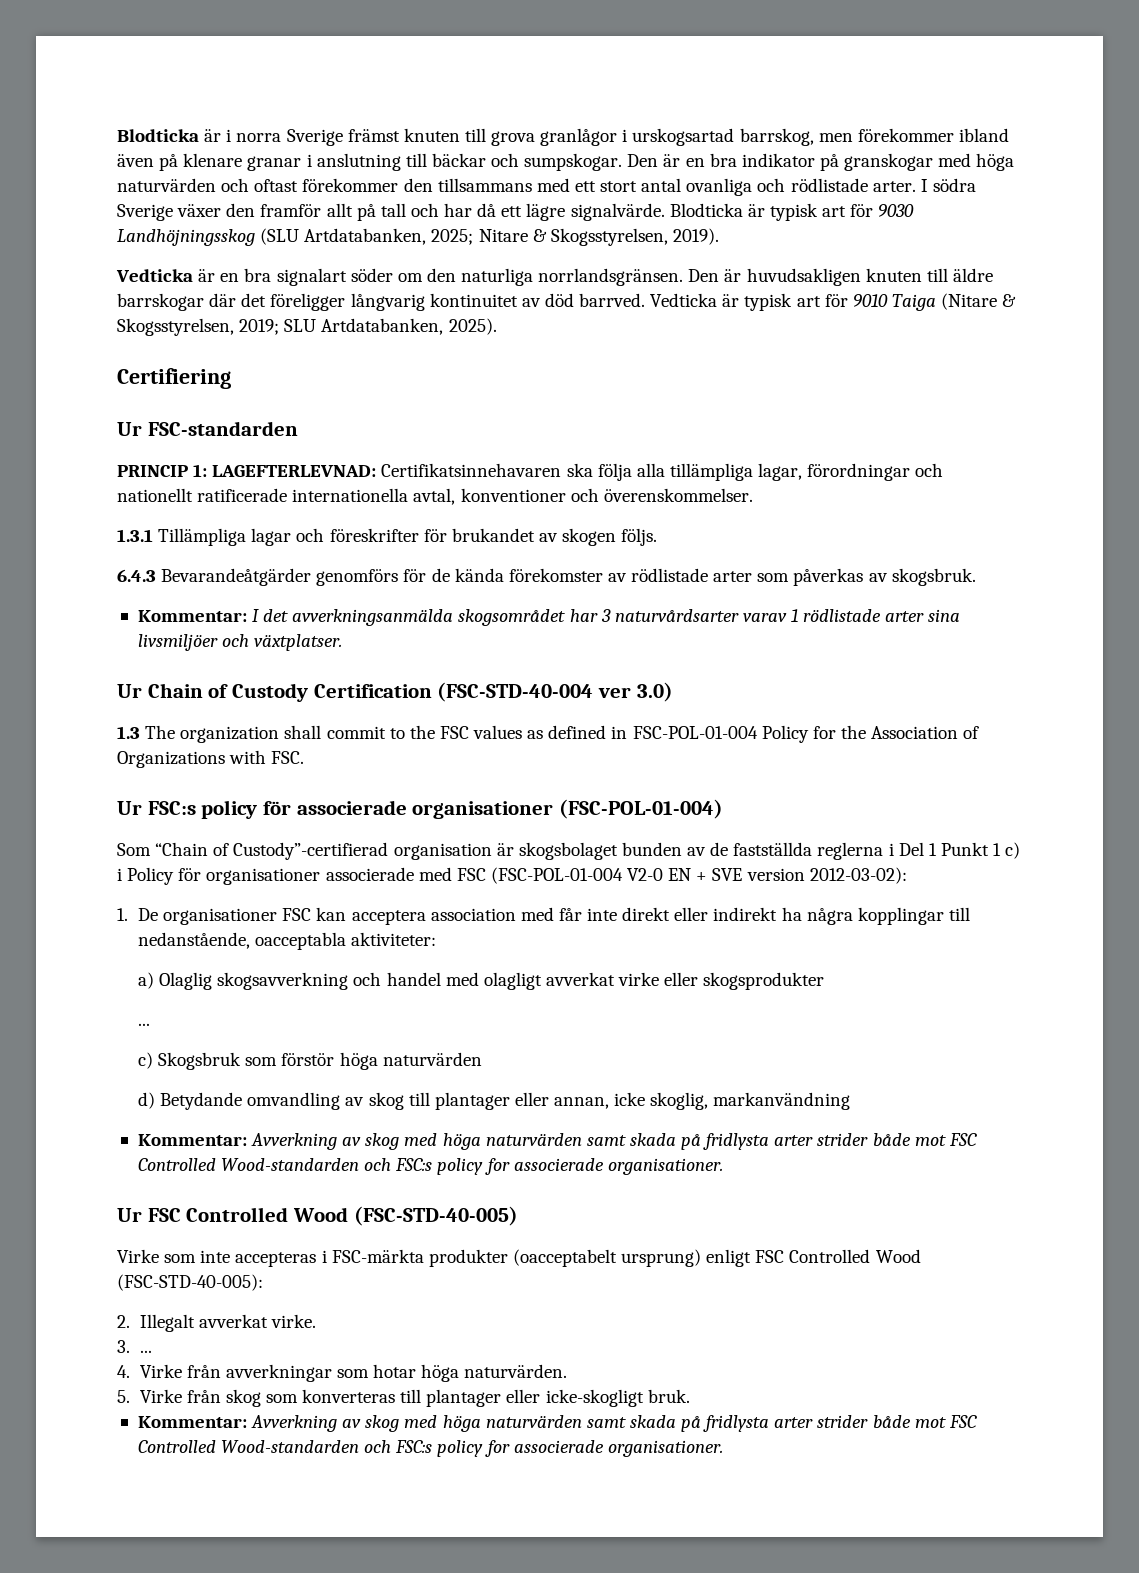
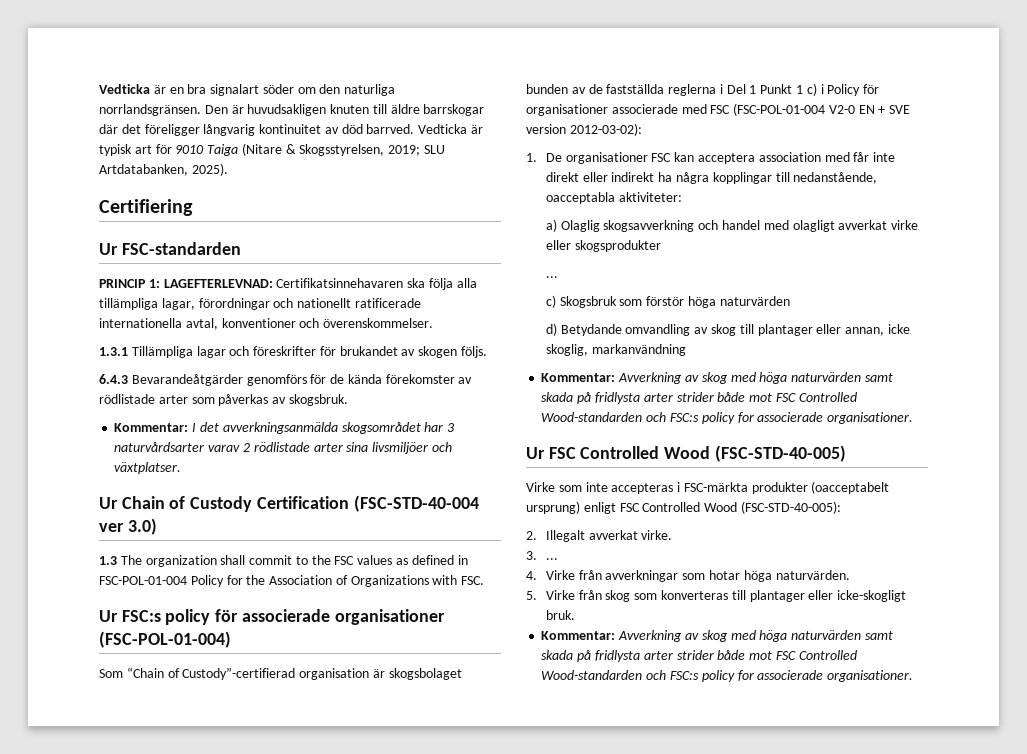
- Blodticka är i norra Sverige främst knuten till grova granlågor i urskogsartad barrskog, men förekommer ibland även på klenare granar i anslutning till bäckar och sumpskogar. Den är en bra indikator på granskogar med höga naturvärden och oftast förekommer den tillsammans med ett stort antal ovanliga och rödlistade arter. I södra Sverige växer den framför allt på tall och har då ett lägre signalvärde. Blodticka är typisk art för 9030 Landhöjningsskog (SLU Artdatabanken, 2025; Nitare & Skogsstyrelsen, 2019).
- Kommentar: I det avverkningsanmälda skogsområdet har 3 naturvårdsarter varav 1 rödlistade arter sina livsmiljöer och växtplatser.
+ Kommentar: I det avverkningsanmälda skogsområdet har 3 naturvårdsarter varav 2 rödlistade arter sina livsmiljöer och växtplatser.

